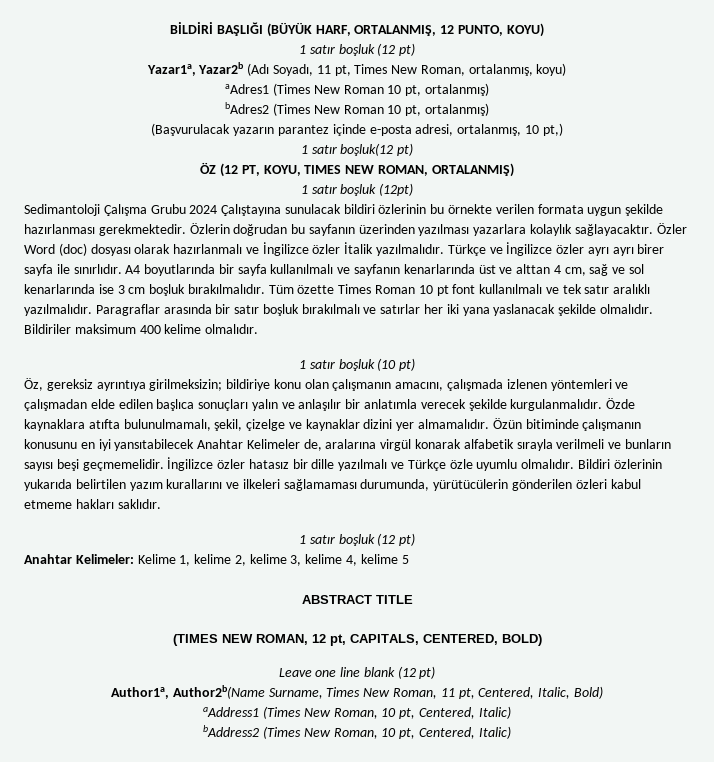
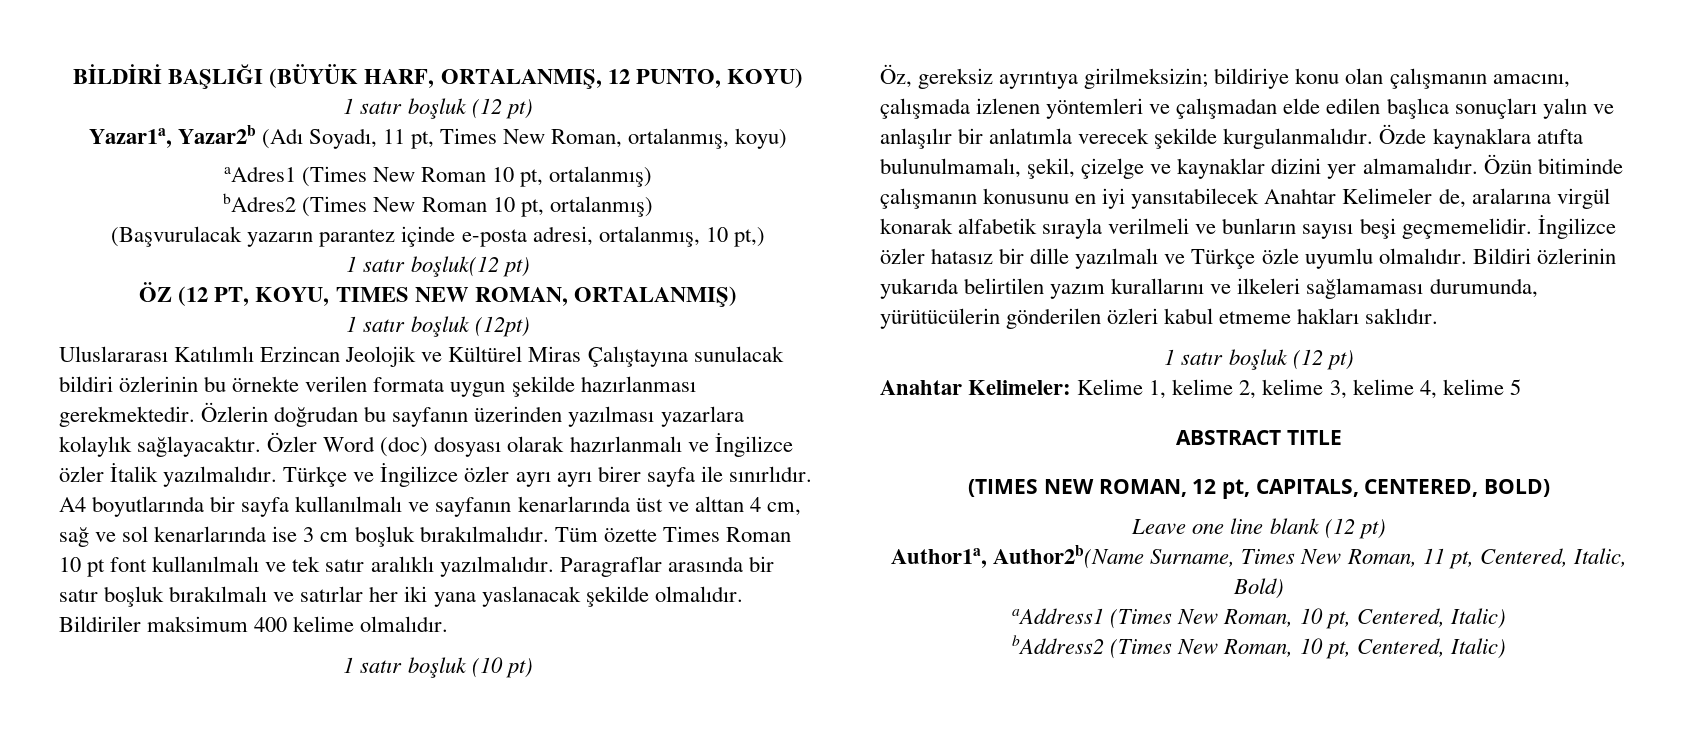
- Sedimantoloji Çalışma Grubu 2024 Çalıştayına sunulacak bildiri özlerinin bu örnekte verilen formata uygun şekilde hazırlanması gerekmektedir.
+ Uluslararası Katılımlı Erzincan Jeolojik ve Kültürel Miras Çalıştayına sunulacak bildiri özlerinin bu örnekte verilen formata uygun şekilde hazırlanması gerekmektedir.

